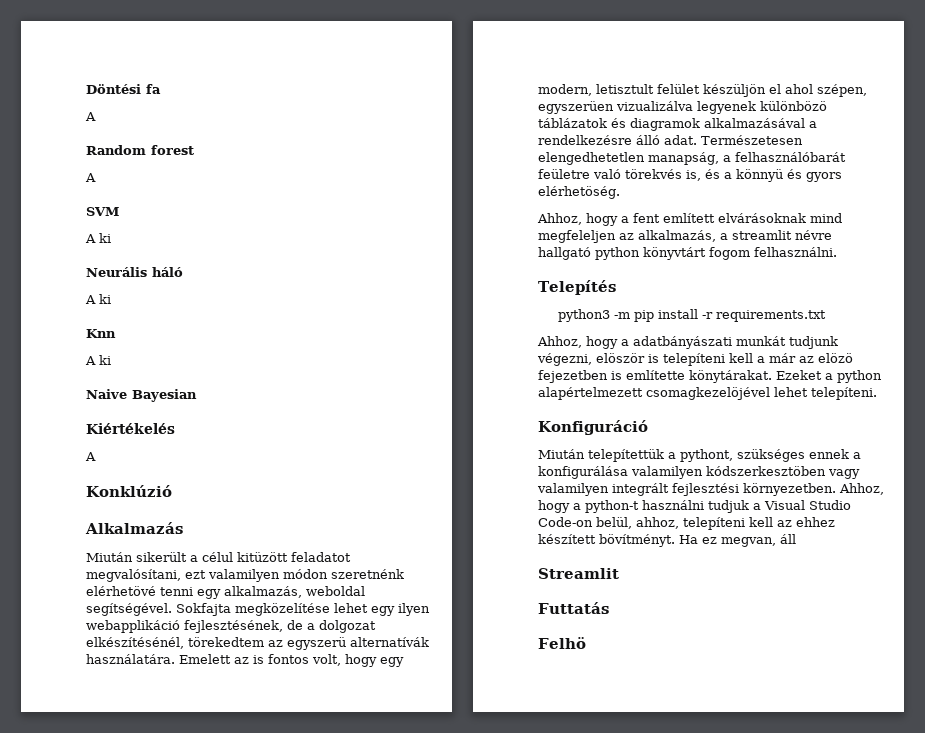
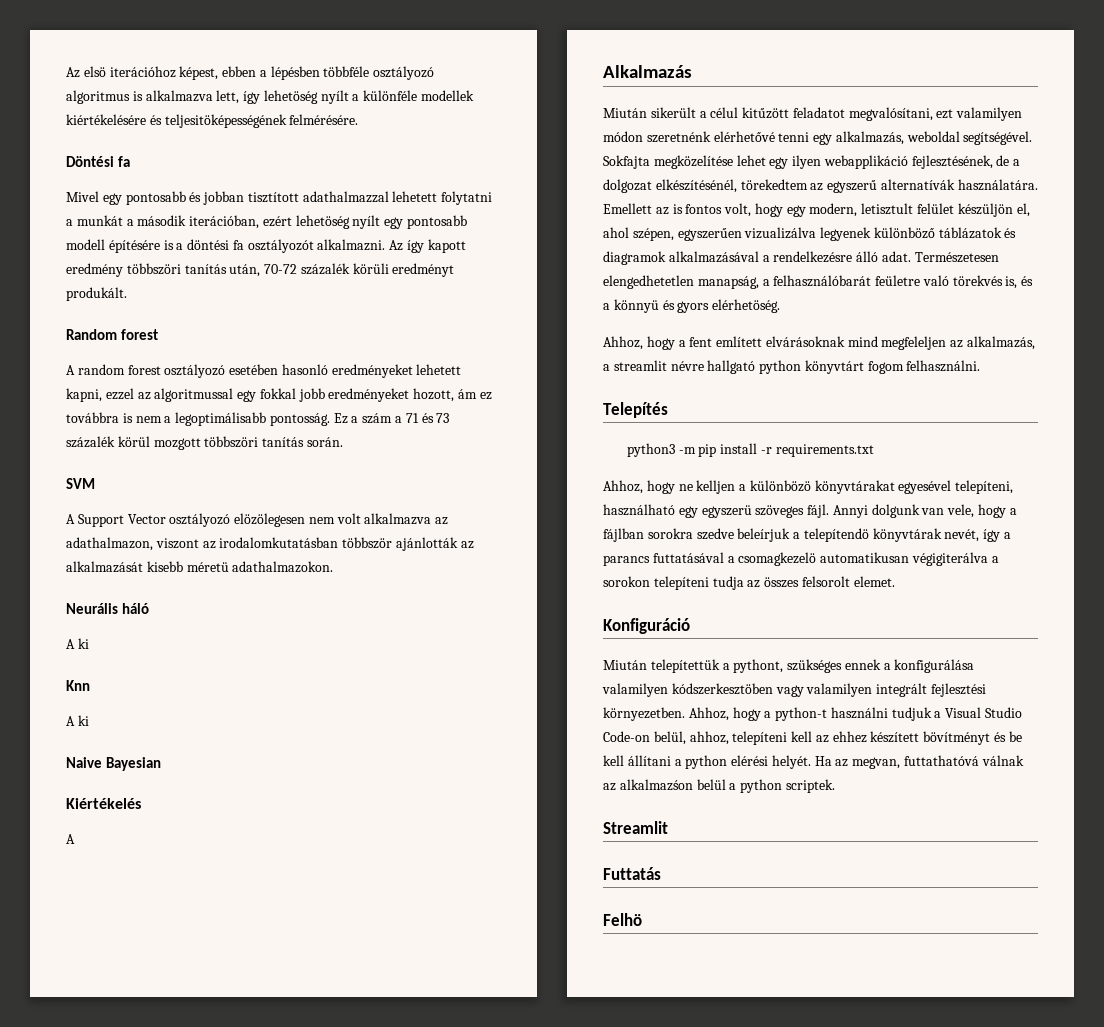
+ Az elsö iterációhoz képest, ebben a lépésben többféle osztályozó algoritmus is alkalmazva lett, így lehetöség nyílt a különféle modellek kiértékelésére és teljesitöképességének felmérésére.
  Döntési fa
- A
+ Mivel egy pontosabb és jobban tisztított adathalmazzal lehetett folytatni a munkát a második iterációban, ezért lehetöség nyílt egy pontosabb modell építésére is a döntési fa osztályozót alkalmazni. Az így kapott eredmény többszöri tanítás után, 70-72 százalék körüli eredményt produkált.
  Random forest
- A
+ A random forest osztályozó esetében hasonló eredményeket lehetett kapni, ezzel az algoritmussal egy fokkal jobb eredményeket hozott, ám ez továbbra is nem a legoptimálisabb pontosság. Ez a szám a 71 és 73 százalék körül mozgott többszöri tanítás során.
  SVM
- A ki
+ A Support Vector osztályozó elözölegesen nem volt alkalmazva az adathalmazon, viszont az irodalomkutatásban többször ajánlották az alkalmazását kisebb méretü adathalmazokon.
- Konklúzió
- Miután sikerült a célul kitüzött feladatot megvalósítani, ezt valamilyen módon szeretnénk elérhetövé tenni egy alkalmazás, weboldal segítségével.
+ Miután sikerült a célul kitűzött feladatot megvalósítani, ezt valamilyen módon szeretnénk elérhetővé tenni egy alkalmazás, weboldal segítségével.
- Sokfajta megközelítése lehet egy ilyen webapplikáció fejlesztésének, de a dolgozat elkészítésénél, törekedtem az egyszerü alternatívák használatára.
+ Sokfajta megközelítése lehet egy ilyen webapplikáció fejlesztésének, de a dolgozat elkészítésénél, törekedtem az egyszerű alternatívák használatára.
- Emelett az is fontos volt, hogy egy modern, letisztult felület készüljön el ahol szépen, egyszerüen vizualizálva legyenek különbözö táblázatok és diagramok alkalmazásával a rendelkezésre álló adat.
+ Emellett az is fontos volt, hogy egy modern, letisztult felület készüljön el, ahol szépen, egyszerűen vizualizálva legyenek különböző táblázatok és diagramok alkalmazásával a rendelkezésre álló adat.
- Ahhoz, hogy a adatbányászati munkát tudjunk végezni, elöször is telepíteni kell a már az elözö fejezetben is említette könytárakat. Ezeket a python alapértelmezett csomagkezelöjével lehet telepíteni.
+ Ahhoz, hogy ne kelljen a különbözö könyvtárakat egyesével telepíteni, használható egy egyszerü szöveges fájl. Annyi dolgunk van vele, hogy a fájlban sorokra szedve beleírjuk a telepítendö könyvtárak nevét, így a parancs futtatásával a csomagkezelö automatikusan végigiterálva a sorokon telepíteni tudja az összes felsorolt elemet.
- Ahhoz, hogy a python-t használni tudjuk a Visual Studio Code-on belül, ahhoz, telepíteni kell az ehhez készített bövítményt. Ha ez megvan, áll
+ Ahhoz, hogy a python-t használni tudjuk a Visual Studio Code-on belül, ahhoz, telepíteni kell az ehhez készített bövítményt és be kell állítani a python elérési helyét. Ha az megvan, futtathatóvá válnak az alkalmazśon belül a python scriptek.

